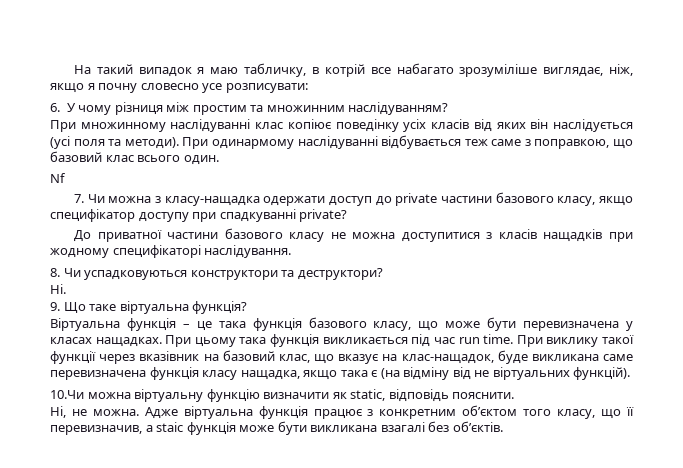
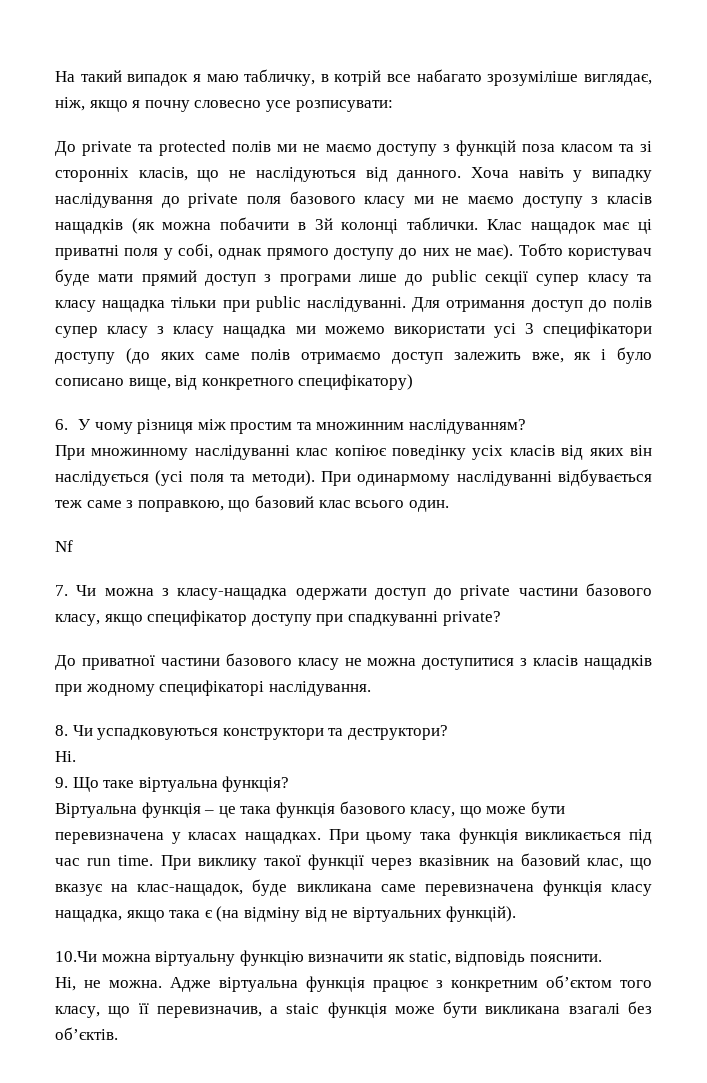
+ До private та protected полів ми не маємо доступу з функцій поза класом та зі сторонніх класів, що не наслідуються від данного. Хоча навіть у випадку наслідування до private поля базового класу ми не маємо доступу з класів нащадків (як можна побачити в 3й колонці таблички. Клас нащадок має ці приватні поля у собі, однак прямого доступу до них не має). Тобто користувач буде мати прямий доступ з програми лише до public секції супер класу та класу нащадка тільки при public наслідуванні. Для отримання доступ до полів супер класу з класу нащадка ми можемо використати усі 3 специфікатори доступу (до яких саме полів отримаємо доступ залежить вже, як і було сописано вище, від конкретного специфікатору)

